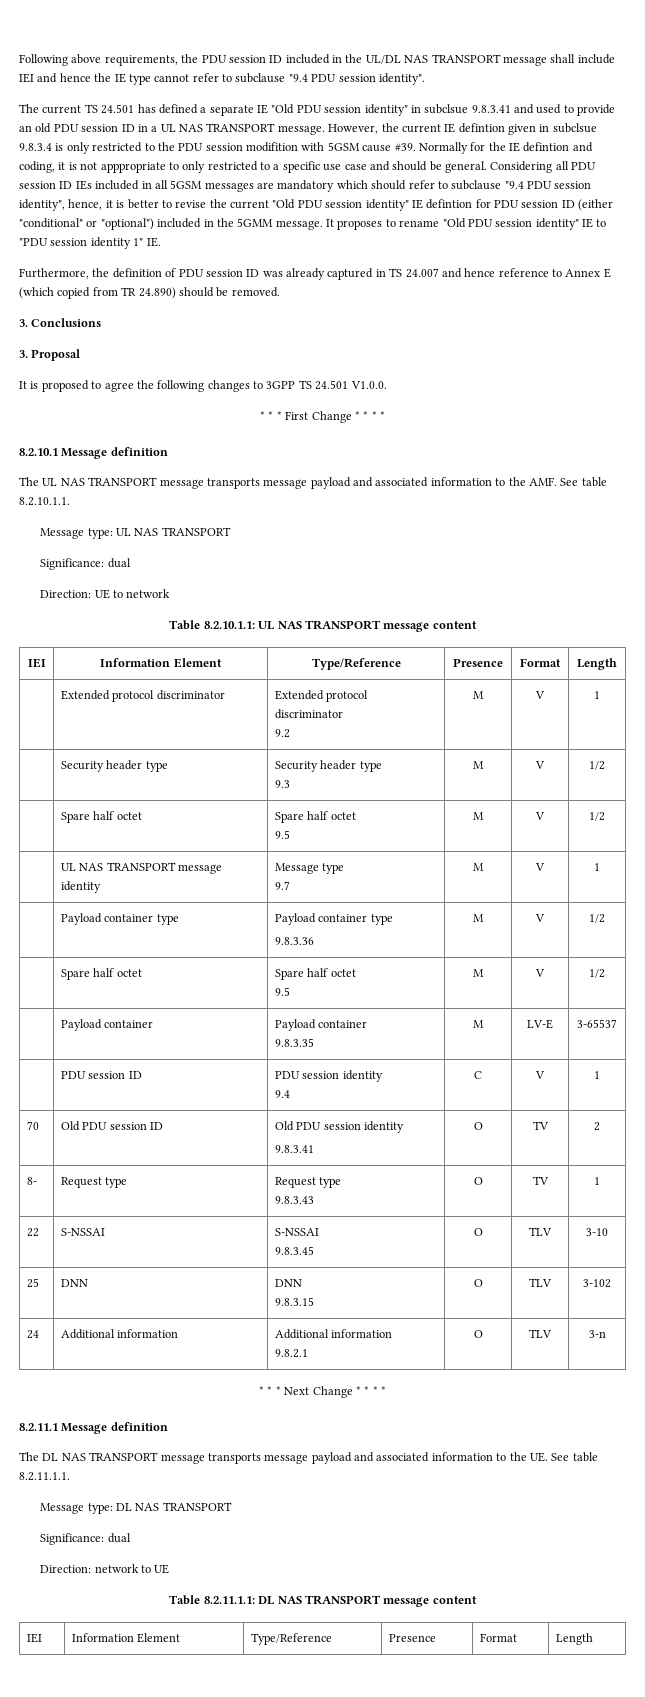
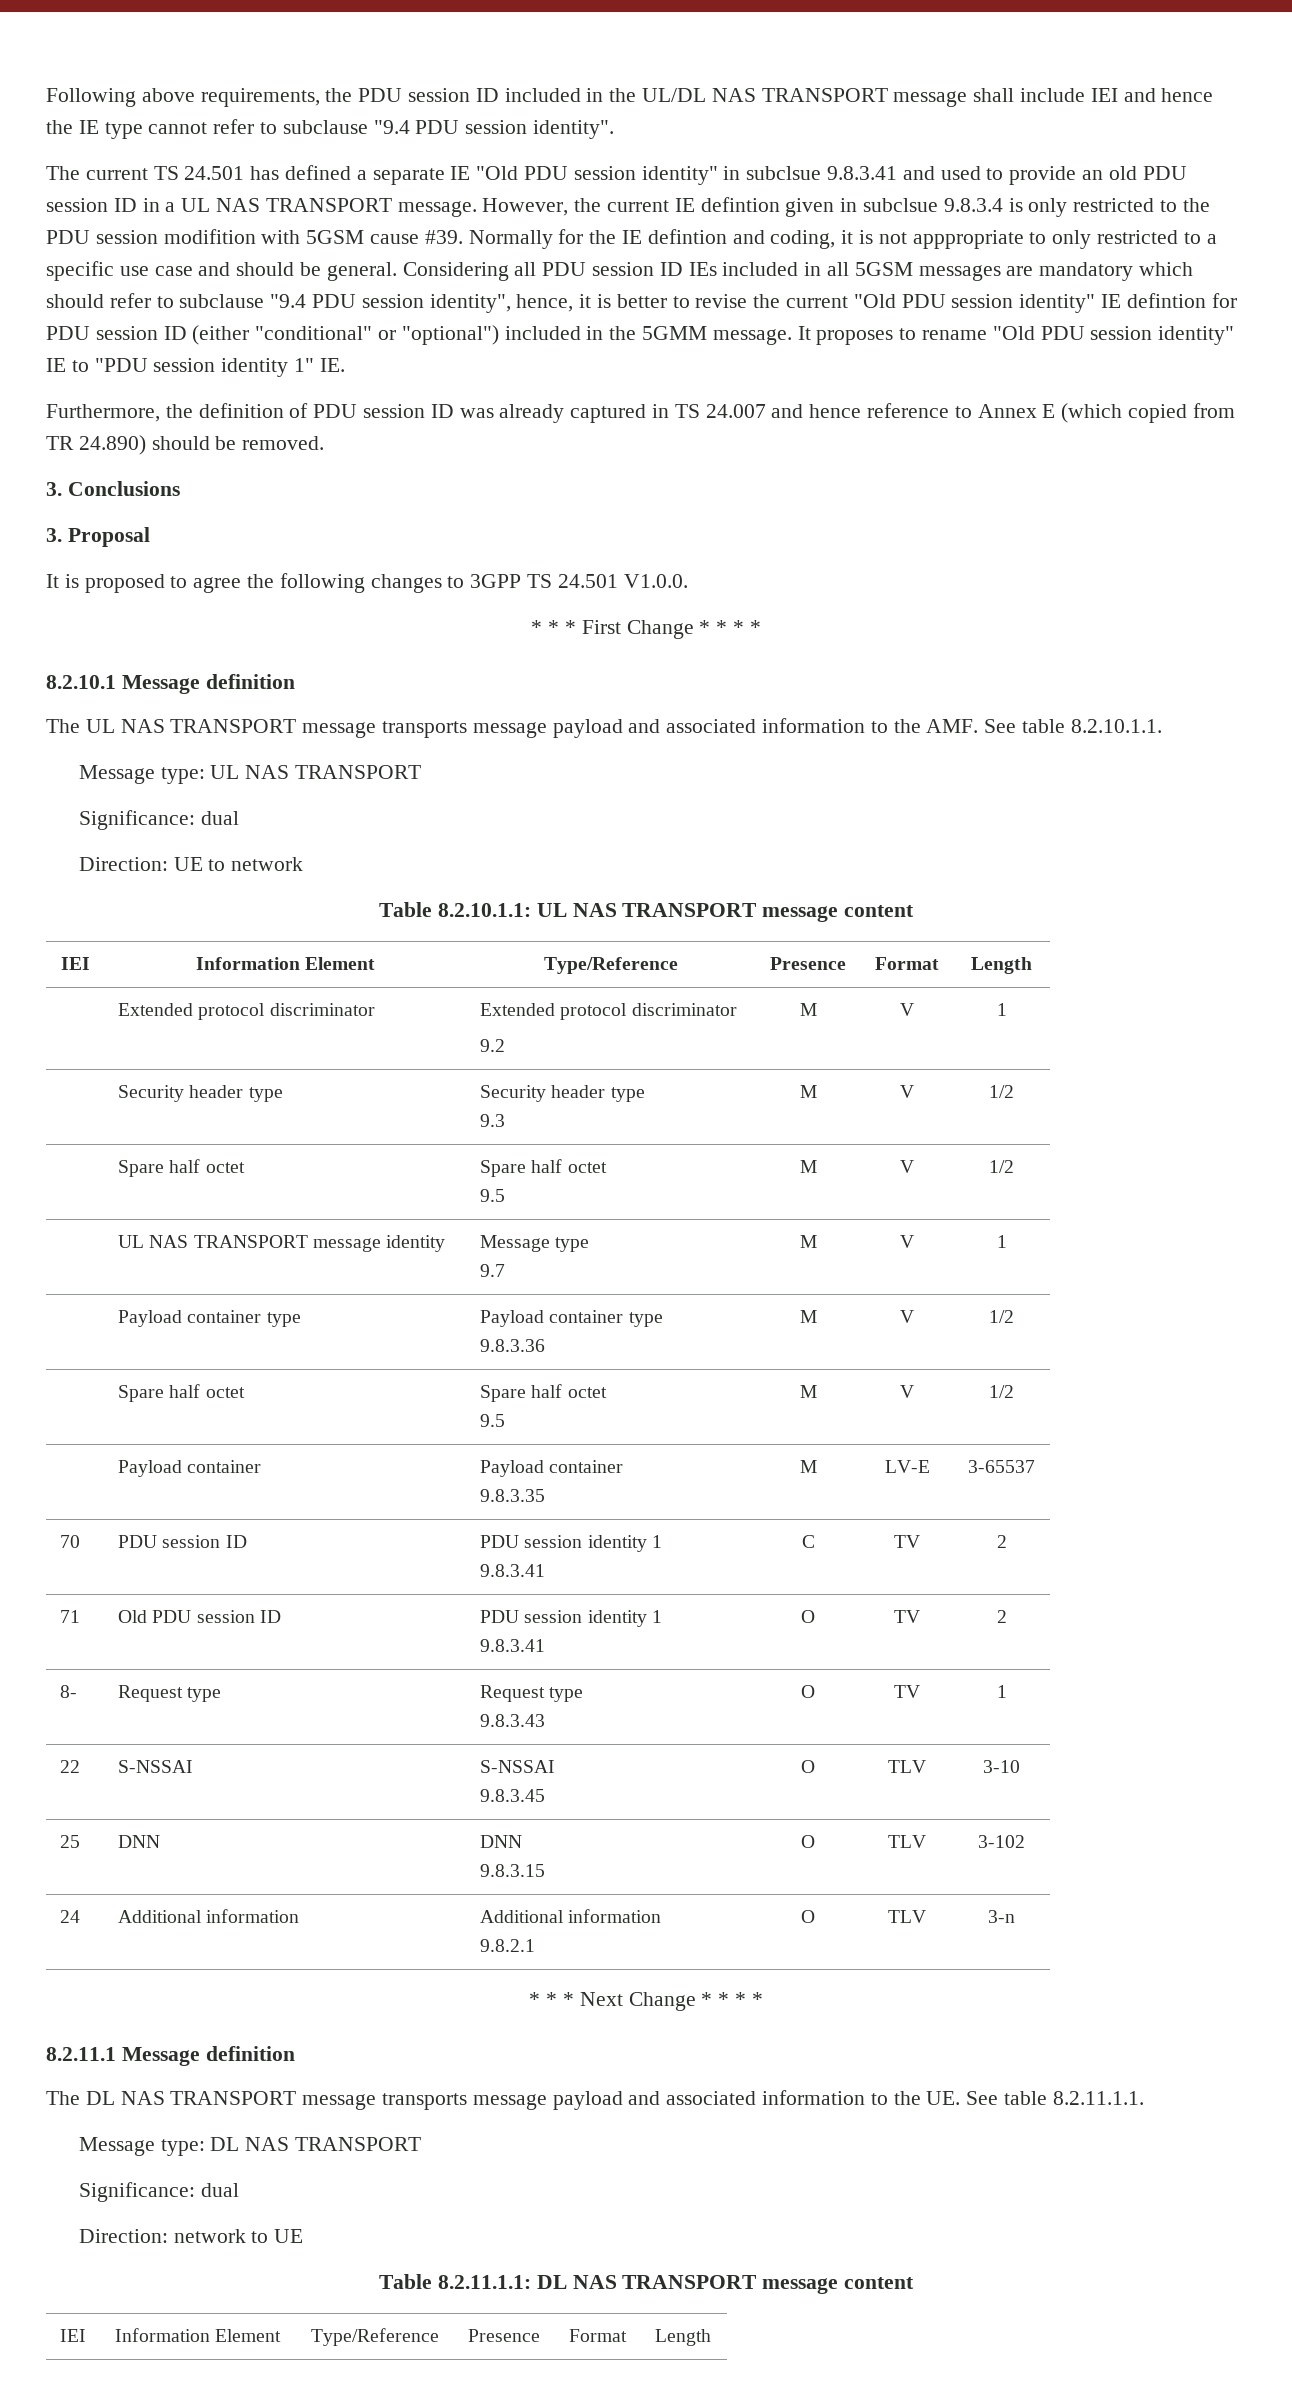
- | PDU session ID | PDU session identity
- 9.4 | C | V | 1
- 70 | Old PDU session ID | Old PDU session identity
+ 70 | PDU session ID | PDU session identity 1
+ 9.8.3.41 | C | TV | 2
+ 71 | Old PDU session ID | PDU session identity 1

